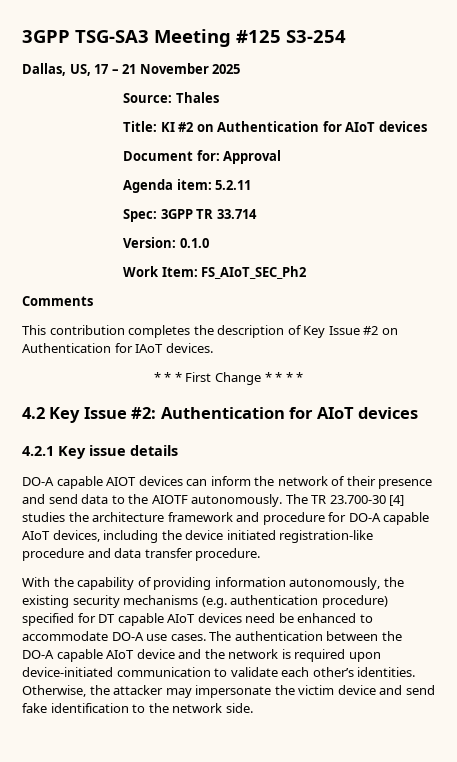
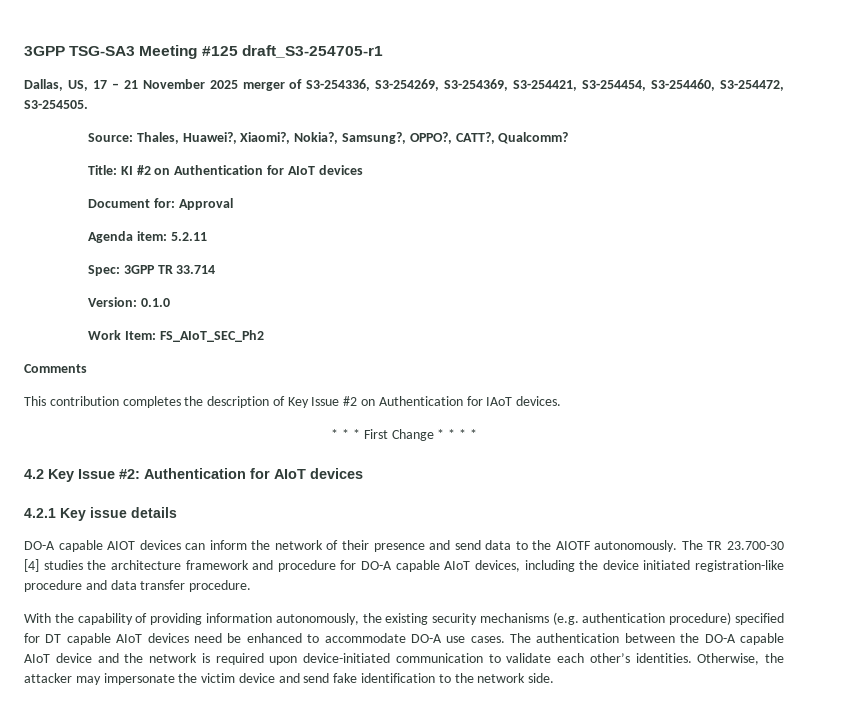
- 3GPP TSG-SA3 Meeting #125 S3-254
+ 3GPP TSG-SA3 Meeting #125 draft_S3-254705-r1
- Dallas, US, 17 – 21 November 2025
- Source: Thales
+ Dallas, US, 17 – 21 November 2025 merger of S3-254336, S3-254269, S3-254369, S3-254421, S3-254454, S3-254460, S3-254472, S3-254505.
+ Source: Thales, Huawei?, Xiaomi?, Nokia?, Samsung?, OPPO?, CATT?, Qualcomm?

